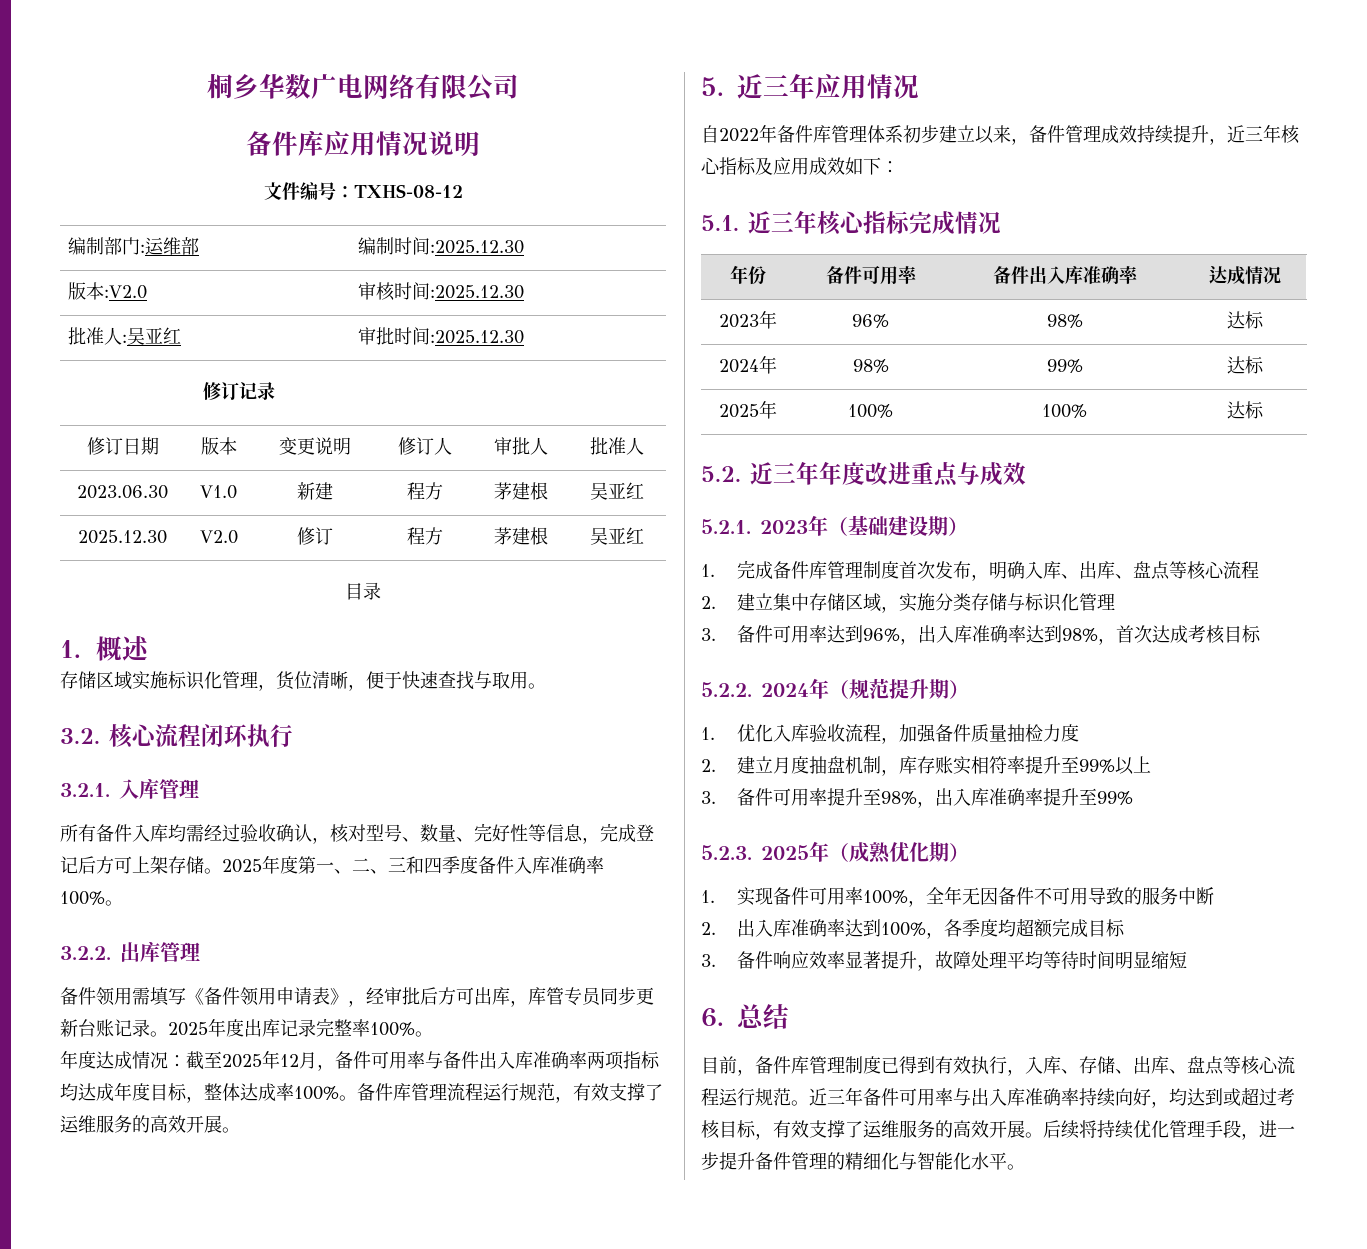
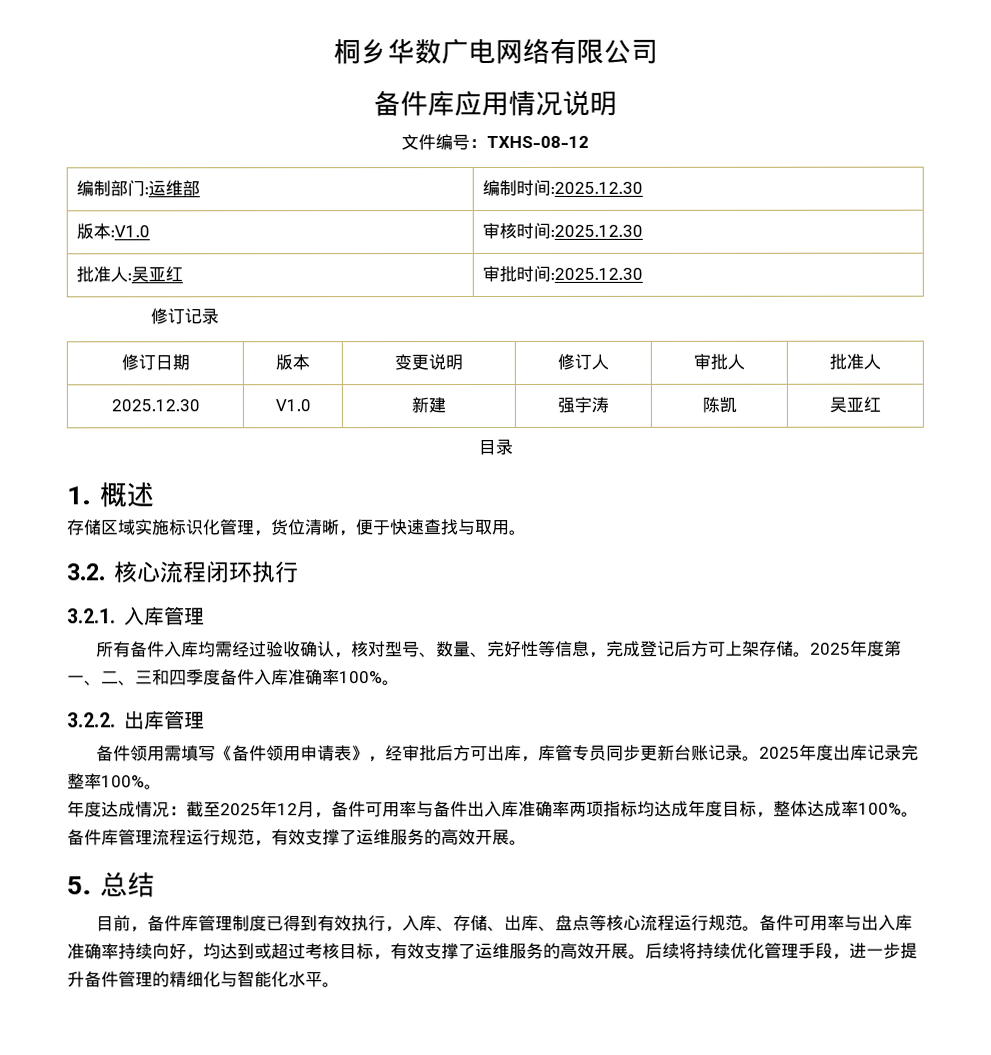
- 版本:V2.0 | 审核时间:2025.12.30
+ 版本:V1.0 | 审核时间:2025.12.30
- 2023.06.30 | V1.0 | 新建 | 程方 | 茅建根 | 吴亚红
- 2025.12.30 | V2.0 | 修订 | 程方 | 茅建根 | 吴亚红
+ 2025.12.30 | V1.0 | 新建 | 强宇涛 | 陈凯 | 吴亚红
- 5.近三年应用情况
- 自2022年备件库管理体系初步建立以来，备件管理成效持续提升，近三年核心指标及应用成效如下：
- 5.1.近三年核心指标完成情况
- 年份 | 备件可用率 | 备件出入库准确率 | 达成情况
- 2023年 | 96% | 98% | 达标
- 2024年 | 98% | 99% | 达标
- 2025年 | 100% | 100% | 达标
- 5.2.近三年年度改进重点与成效
- 5.2.1. 2023年（基础建设期）
- 1.完成备件库管理制度首次发布，明确入库、出库、盘点等核心流程
- 2.建立集中存储区域，实施分类存储与标识化管理
- 3.备件可用率达到96%，出入库准确率达到98%，首次达成考核目标
- 5.2.2. 2024年（规范提升期）
- 1.优化入库验收流程，加强备件质量抽检力度
- 2.建立月度抽盘机制，库存账实相符率提升至99%以上
- 3.备件可用率提升至98%，出入库准确率提升至99%
- 5.2.3. 2025年（成熟优化期）
- 1.实现备件可用率100%，全年无因备件不可用导致的服务中断
- 2.出入库准确率达到100%，各季度均超额完成目标
- 3.备件响应效率显著提升，故障处理平均等待时间明显缩短
- 6.总结
+ 5.总结
- 近三年备件可用率与出入库准确率持续向好，均达到或超过考核目标，有效支撑了运维服务的高效开展。
+ 备件可用率与出入库准确率持续向好，均达到或超过考核目标，有效支撑了运维服务的高效开展。

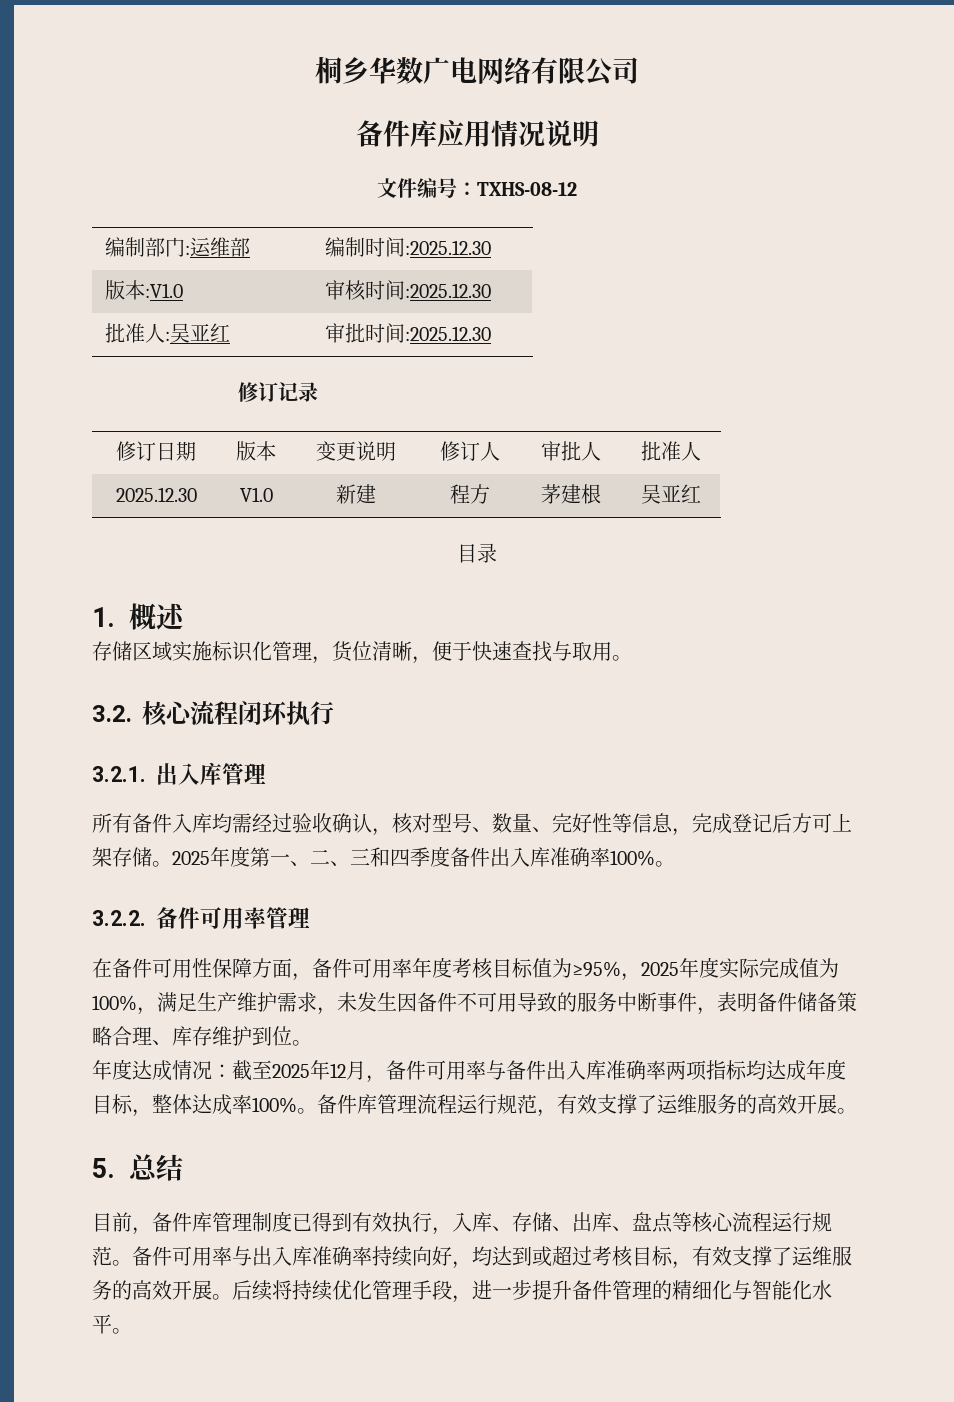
- 2025.12.30 | V1.0 | 新建 | 强宇涛 | 陈凯 | 吴亚红
+ 2025.12.30 | V1.0 | 新建 | 程方 | 茅建根 | 吴亚红
- 3.2.1.入库管理
+ 3.2.1.出入库管理
- 2025年度第一、二、三和四季度备件入库准确率100%。
+ 2025年度第一、二、三和四季度备件出入库准确率100%。
- 3.2.2.出库管理
- 备件领用需填写《备件领用申请表》，经审批后方可出库，库管专员同步更新台账记录。2025年度出库记录完整率100%。
+ 3.2.2.备件可用率管理
+ 在备件可用性保障方面，备件可用率年度考核目标值为≥95%，2025年度实际完成值为100%，满足生产维护需求，未发生因备件不可用导致的服务中断事件，表明备件储备策略合理、库存维护到位。

